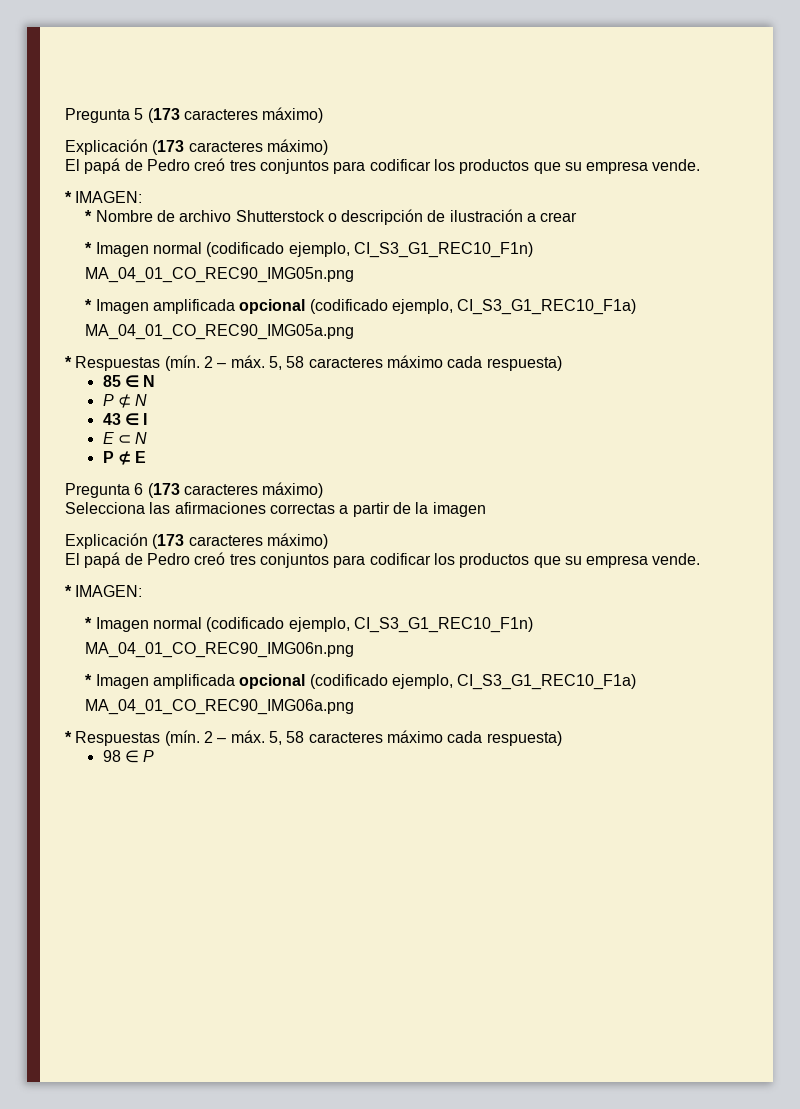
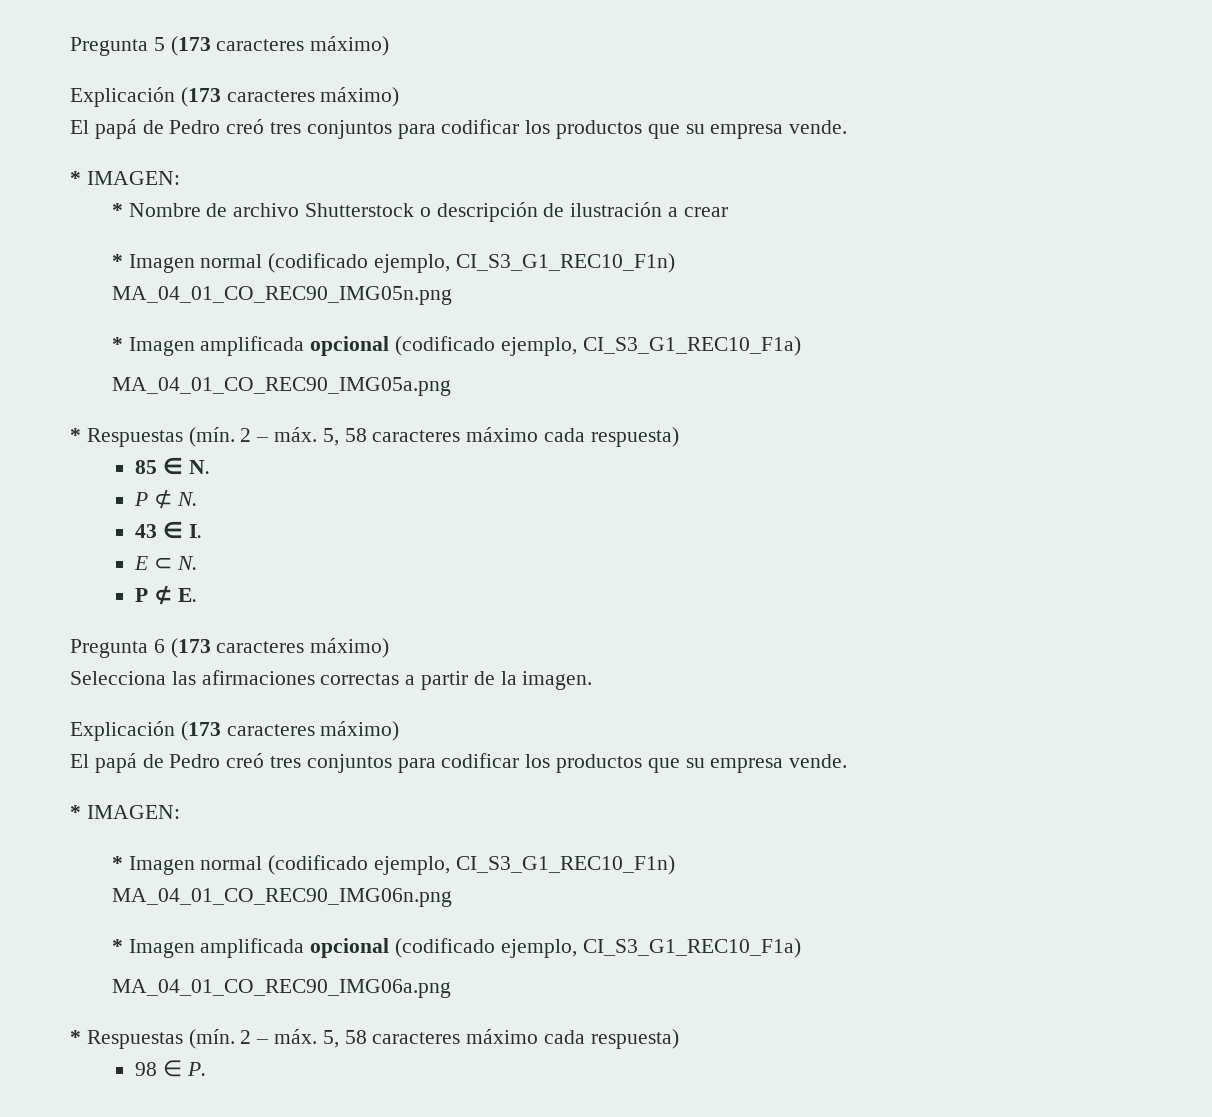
- 85 ∈ N
- P ⊄ N
+ 85 ∈ N.
+ P ⊄ N.
- 43 ∈ I
+ 43 ∈ I.
- E ⊂ N
- P ⊄ E
+ E ⊂ N.
+ P ⊄ E.
- Selecciona las afirmaciones correctas a partir de la imagen
+ Selecciona las afirmaciones correctas a partir de la imagen.
- 98 ∈ P
+ 98 ∈ P.

